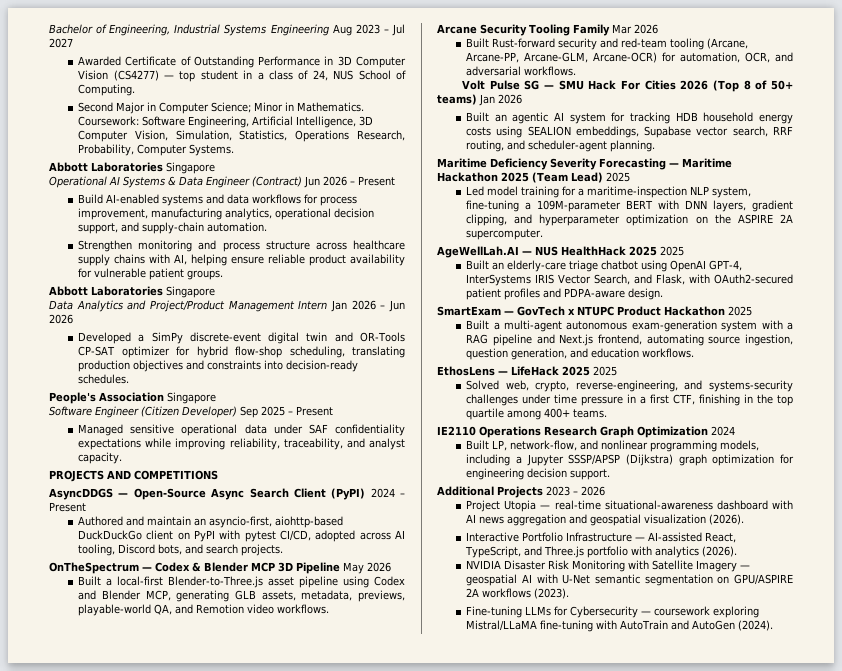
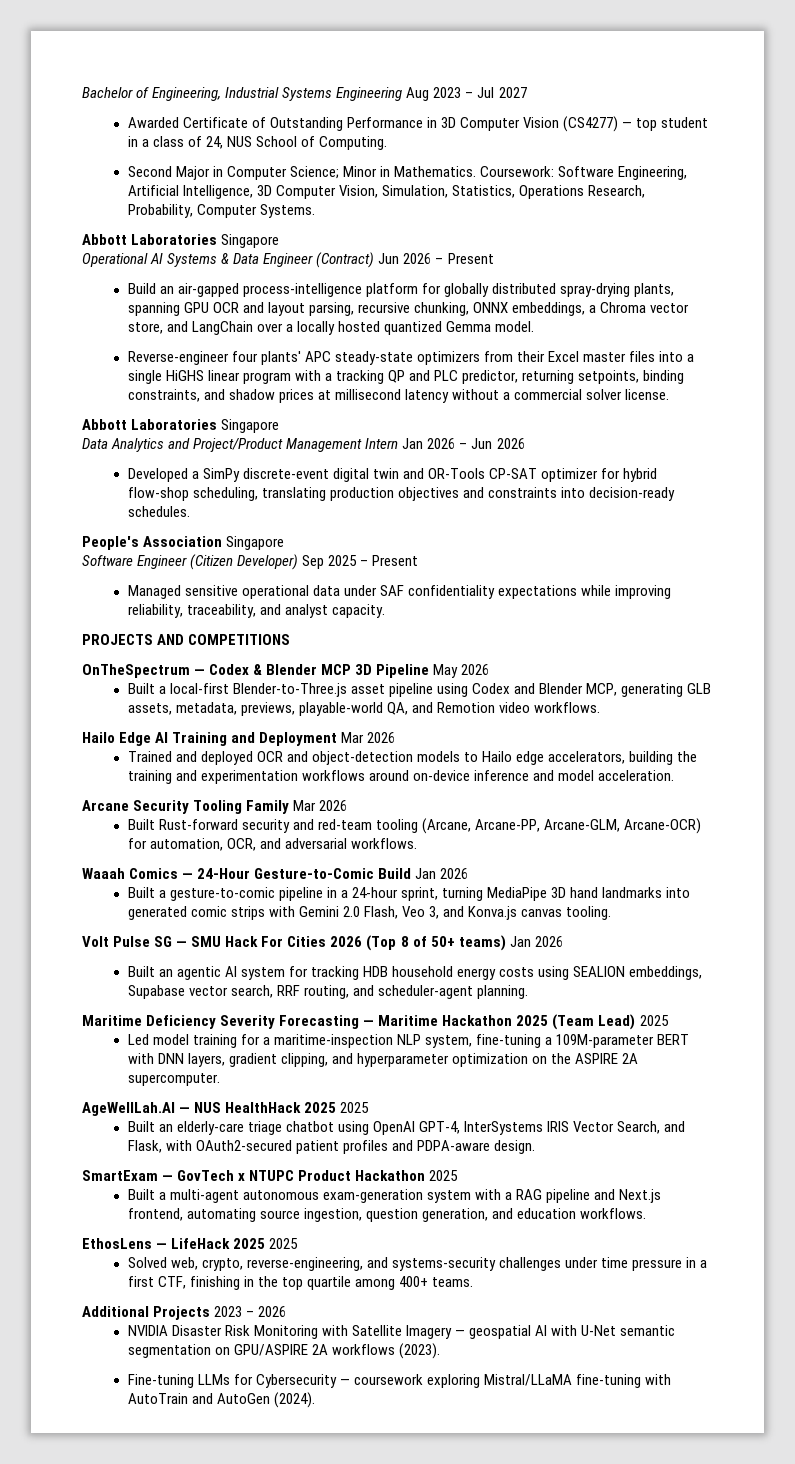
- Build AI-enabled systems and data workflows for process improvement, manufacturing analytics, operational decision support, and supply-chain automation.
- Strengthen monitoring and process structure across healthcare supply chains with AI, helping ensure reliable product availability for vulnerable patient groups.
+ Build an air-gapped process-intelligence platform for globally distributed spray-drying plants, spanning GPU OCR and layout parsing, recursive chunking, ONNX embeddings, a Chroma vector store, and LangChain over a locally hosted quantized Gemma model.
+ Reverse-engineer four plants' APC steady-state optimizers from their Excel master files into a single HiGHS linear program with a tracking QP and PLC predictor, returning setpoints, binding constraints, and shadow prices at millisecond latency without a commercial solver license.
- AsyncDDGS — Open-Source Async Search Client (PyPI) 2024 – Present
- Authored and maintain an asyncio-first, aiohttp-based DuckDuckGo client on PyPI with pytest CI/CD, adopted across AI tooling, Discord bots, and search projects.
+ Hailo Edge AI Training and Deployment Mar 2026
+ Trained and deployed OCR and object-detection models to Hailo edge accelerators, building the training and experimentation workflows around on-device inference and model acceleration.
+ Waaah Comics — 24-Hour Gesture-to-Comic Build Jan 2026
+ Built a gesture-to-comic pipeline in a 24-hour sprint, turning MediaPipe 3D hand landmarks into generated comic strips with Gemini 2.0 Flash, Veo 3, and Konva.js canvas tooling.
- IE2110 Operations Research Graph Optimization 2024
- Built LP, network-flow, and nonlinear programming models, including a Jupyter SSSP/APSP (Dijkstra) graph optimization for engineering decision support.
- Project Utopia — real-time situational-awareness dashboard with AI news aggregation and geospatial visualization (2026).
- Interactive Portfolio Infrastructure — AI-assisted React, TypeScript, and Three.js portfolio with analytics (2026).

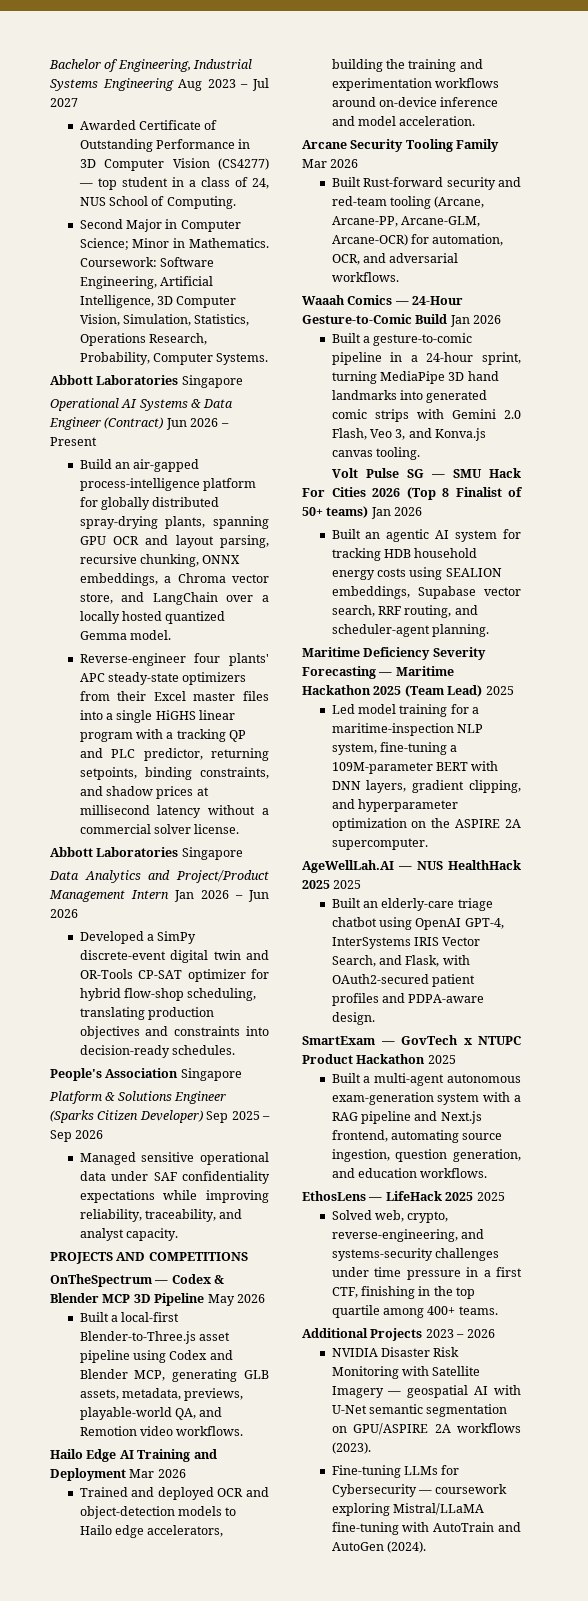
- Software Engineer (Citizen Developer) Sep 2025 – Present
+ Platform & Solutions Engineer (Sparks Citizen Developer) Sep 2025 – Sep 2026
- Volt Pulse SG — SMU Hack For Cities 2026 (Top 8 of 50+ teams) Jan 2026
+ Volt Pulse SG — SMU Hack For Cities 2026 (Top 8 Finalist of 50+ teams) Jan 2026

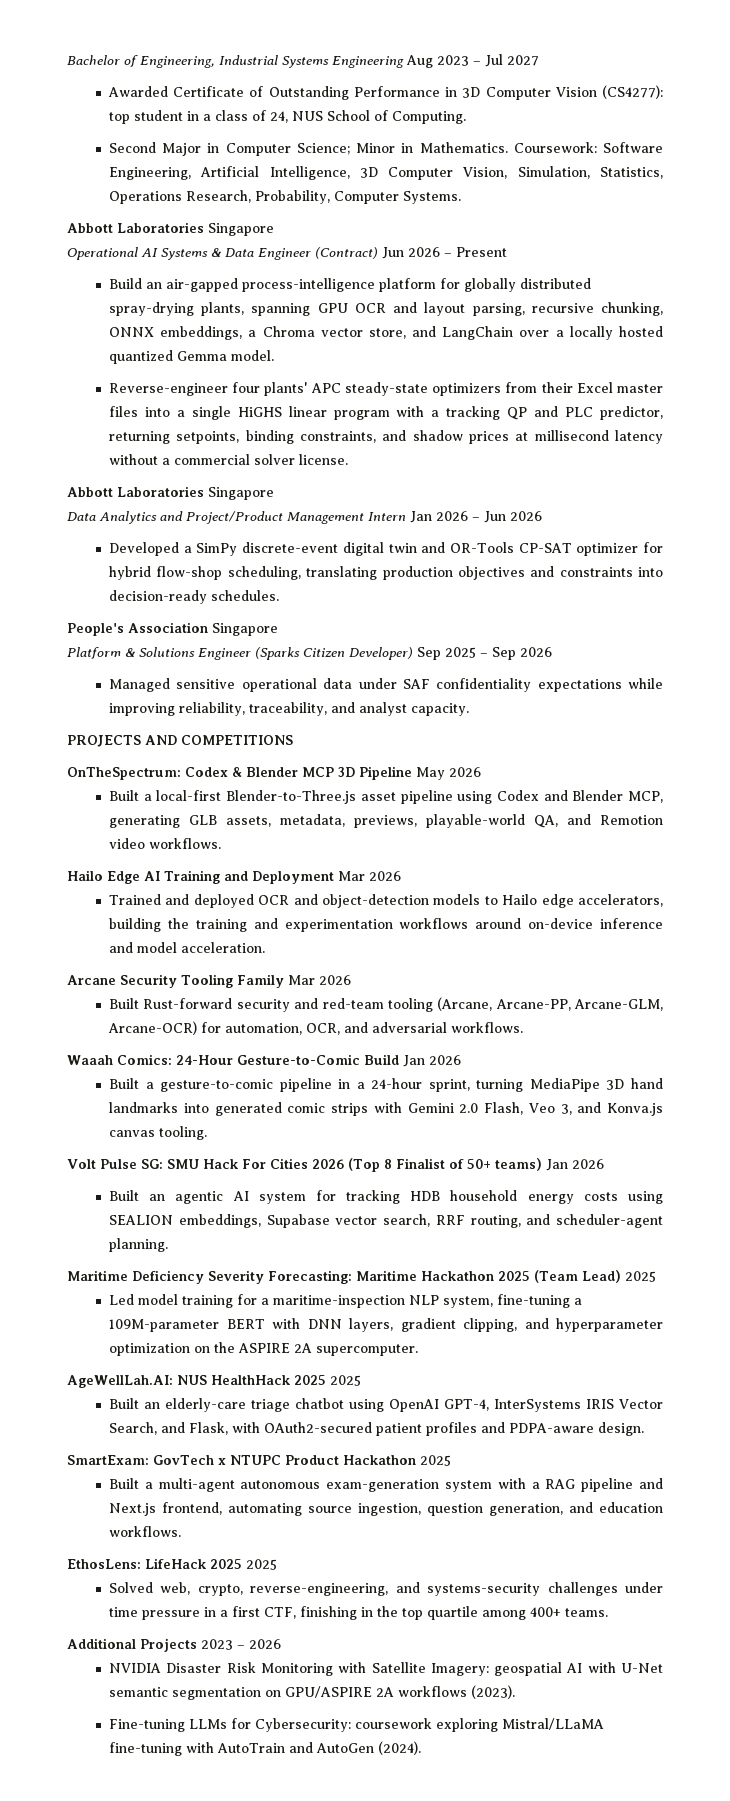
- Awarded Certificate of Outstanding Performance in 3D Computer Vision (CS4277) — top student in a class of 24, NUS School of Computing.
+ Awarded Certificate of Outstanding Performance in 3D Computer Vision (CS4277): top student in a class of 24, NUS School of Computing.
- OnTheSpectrum — Codex & Blender MCP 3D Pipeline May 2026
+ OnTheSpectrum: Codex & Blender MCP 3D Pipeline May 2026
- Waaah Comics — 24-Hour Gesture-to-Comic Build Jan 2026
+ Waaah Comics: 24-Hour Gesture-to-Comic Build Jan 2026
- Volt Pulse SG — SMU Hack For Cities 2026 (Top 8 Finalist of 50+ teams) Jan 2026
+ Volt Pulse SG: SMU Hack For Cities 2026 (Top 8 Finalist of 50+ teams) Jan 2026
- Maritime Deficiency Severity Forecasting — Maritime Hackathon 2025 (Team Lead) 2025
+ Maritime Deficiency Severity Forecasting: Maritime Hackathon 2025 (Team Lead) 2025
- AgeWellLah.AI — NUS HealthHack 2025 2025
+ AgeWellLah.AI: NUS HealthHack 2025 2025
- SmartExam — GovTech x NTUPC Product Hackathon 2025
+ SmartExam: GovTech x NTUPC Product Hackathon 2025
- EthosLens — LifeHack 2025 2025
+ EthosLens: LifeHack 2025 2025
- NVIDIA Disaster Risk Monitoring with Satellite Imagery — geospatial AI with U-Net semantic segmentation on GPU/ASPIRE 2A workflows (2023).
+ NVIDIA Disaster Risk Monitoring with Satellite Imagery: geospatial AI with U-Net semantic segmentation on GPU/ASPIRE 2A workflows (2023).
- Fine-tuning LLMs for Cybersecurity — coursework exploring Mistral/LLaMA fine-tuning with AutoTrain and AutoGen (2024).
+ Fine-tuning LLMs for Cybersecurity: coursework exploring Mistral/LLaMA fine-tuning with AutoTrain and AutoGen (2024).

